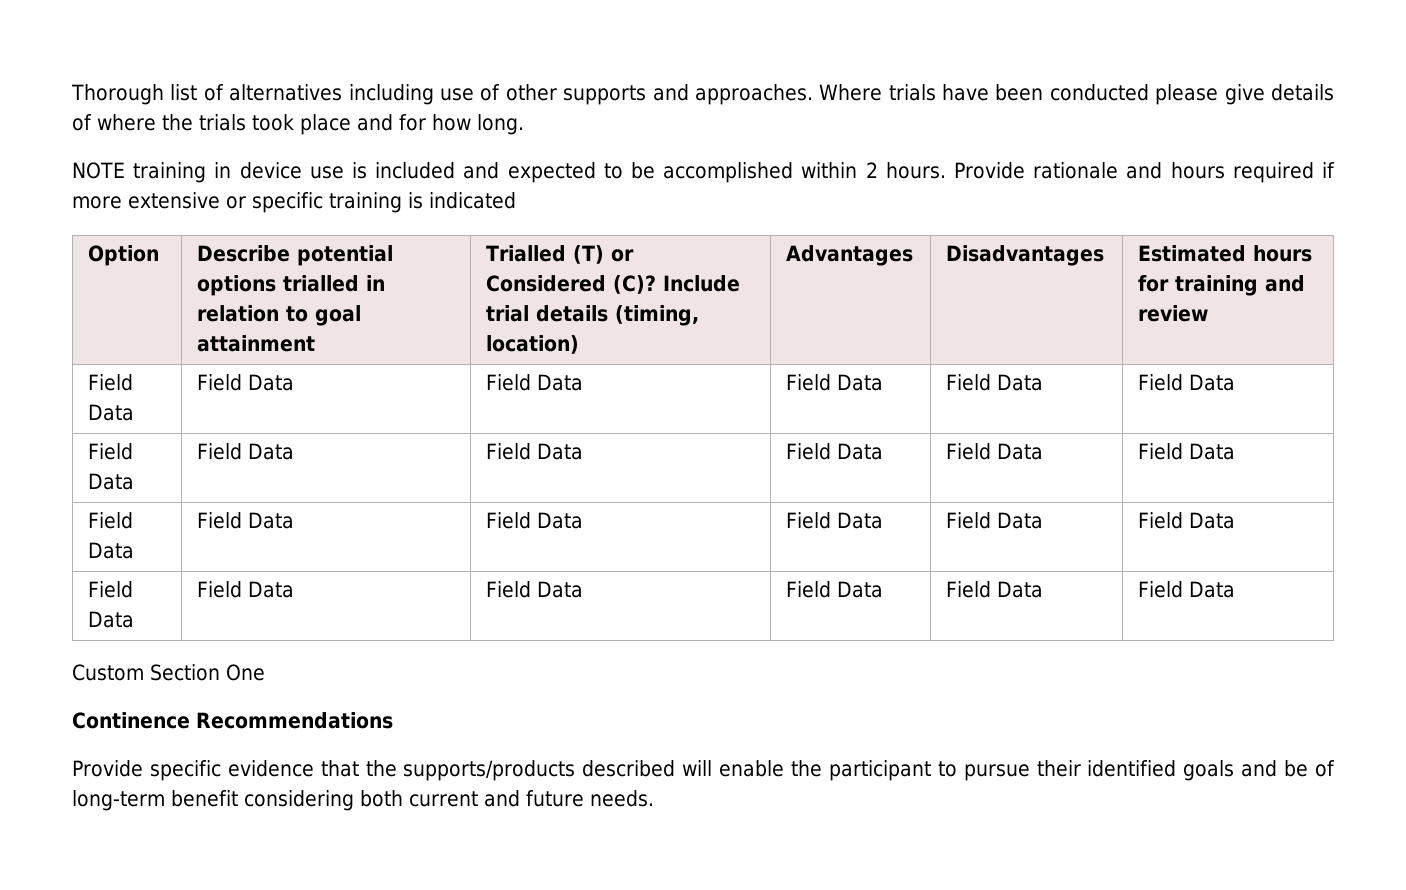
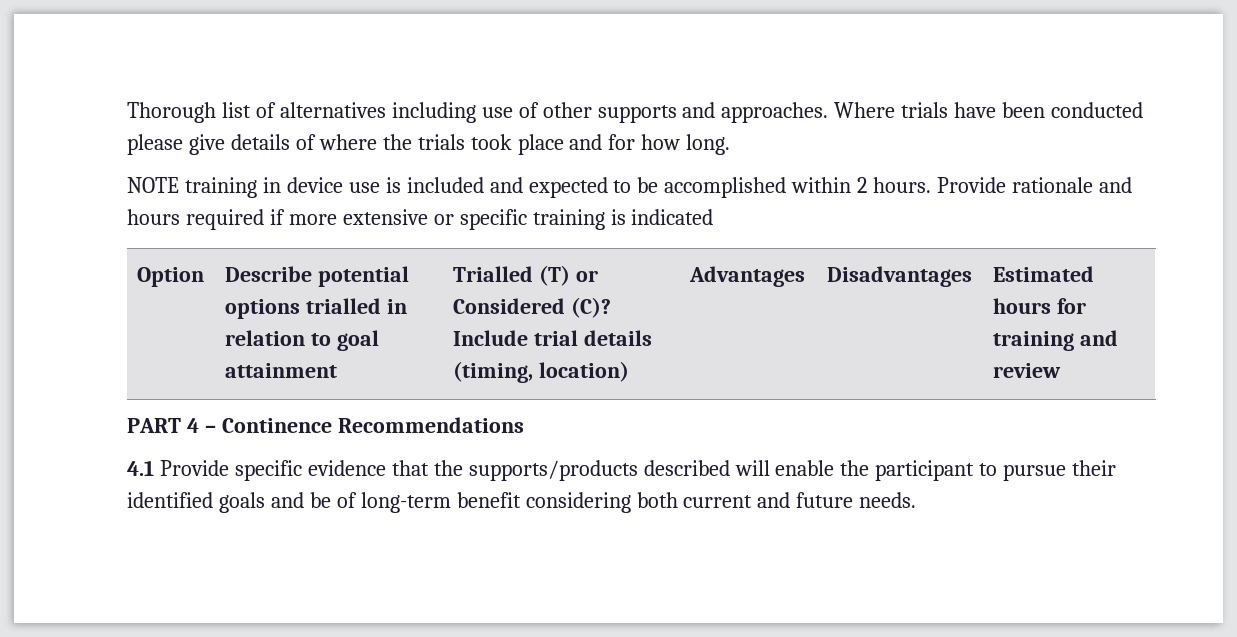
  Option | Describe potential options trialled in relation to goal attainment | Trialled (T) or Considered (C)? Include trial details (timing, location) | Advantages | Disadvantages | Estimated hours for training and review
- Field Data | Field Data | Field Data | Field Data | Field Data | Field Data
- Field Data | Field Data | Field Data | Field Data | Field Data | Field Data
- Field Data | Field Data | Field Data | Field Data | Field Data | Field Data
- Field Data | Field Data | Field Data | Field Data | Field Data | Field Data
- Custom Section One
- Continence Recommendations
+ PART 4 – Continence Recommendations
- Provide specific evidence that the supports/products described will enable the participant to pursue their identified goals and be of long-term benefit considering both current and future needs.
+ 4.1 Provide specific evidence that the supports/products described will enable the participant to pursue their identified goals and be of long-term benefit considering both current and future needs.

